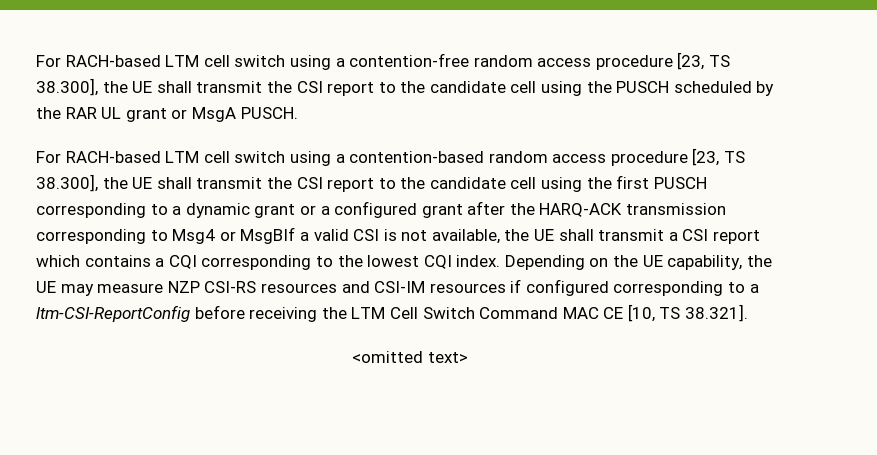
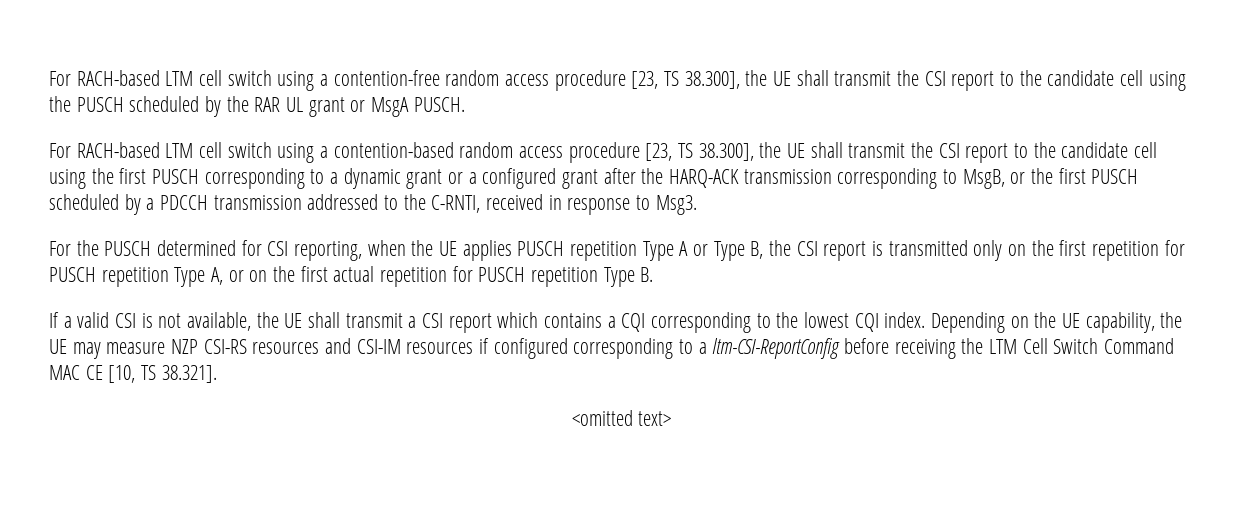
- For RACH-based LTM cell switch using a contention-based random access procedure [23, TS 38.300], the UE shall transmit the CSI report to the candidate cell using the first PUSCH corresponding to a dynamic grant or a configured grant after the HARQ-ACK transmission corresponding to Msg4 or MsgBIf a valid CSI is not available, the UE shall transmit a CSI report which contains a CQI corresponding to the lowest CQI index.
+ For RACH-based LTM cell switch using a contention-based random access procedure [23, TS 38.300], the UE shall transmit the CSI report to the candidate cell using the first PUSCH corresponding to a dynamic grant or a configured grant after the HARQ-ACK transmission corresponding to MsgB, or the first PUSCH scheduled by a PDCCH transmission addressed to the C-RNTI, received in response to Msg3.
+ For the PUSCH determined for CSI reporting, when the UE applies PUSCH repetition Type A or Type B, the CSI report is transmitted only on the first repetition for PUSCH repetition Type A, or on the first actual repetition for PUSCH repetition Type B.
+ If a valid CSI is not available, the UE shall transmit a CSI report which contains a CQI corresponding to the lowest CQI index.

